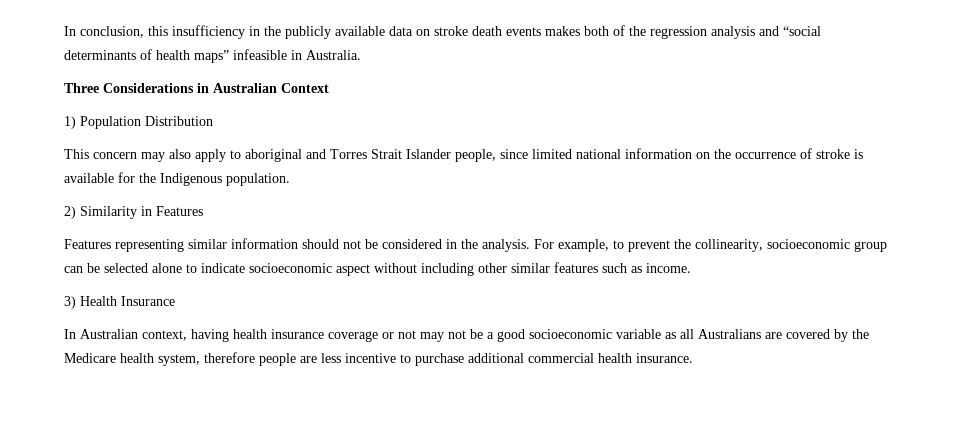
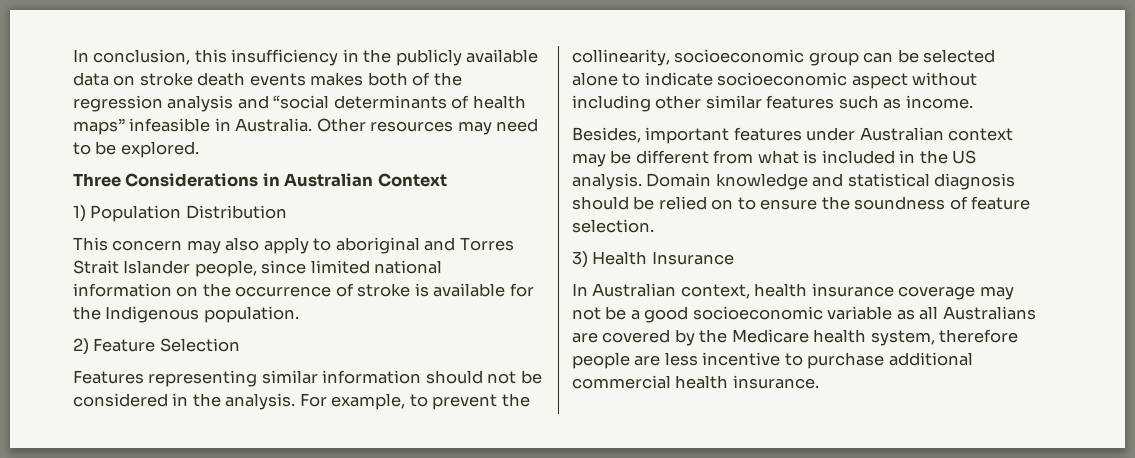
+ Other resources may need to be explored.
- 2) Similarity in Features
+ 2) Feature Selection
+ Besides, important features under Australian context may be different from what is included in the US analysis. Domain knowledge and statistical diagnosis should be relied on to ensure the soundness of feature selection.
- In Australian context, having health insurance coverage or not may not be a good socioeconomic variable as all Australians are covered by the Medicare health system, therefore people are less incentive to purchase additional commercial health insurance.
+ In Australian context, health insurance coverage may not be a good socioeconomic variable as all Australians are covered by the Medicare health system, therefore people are less incentive to purchase additional commercial health insurance.

